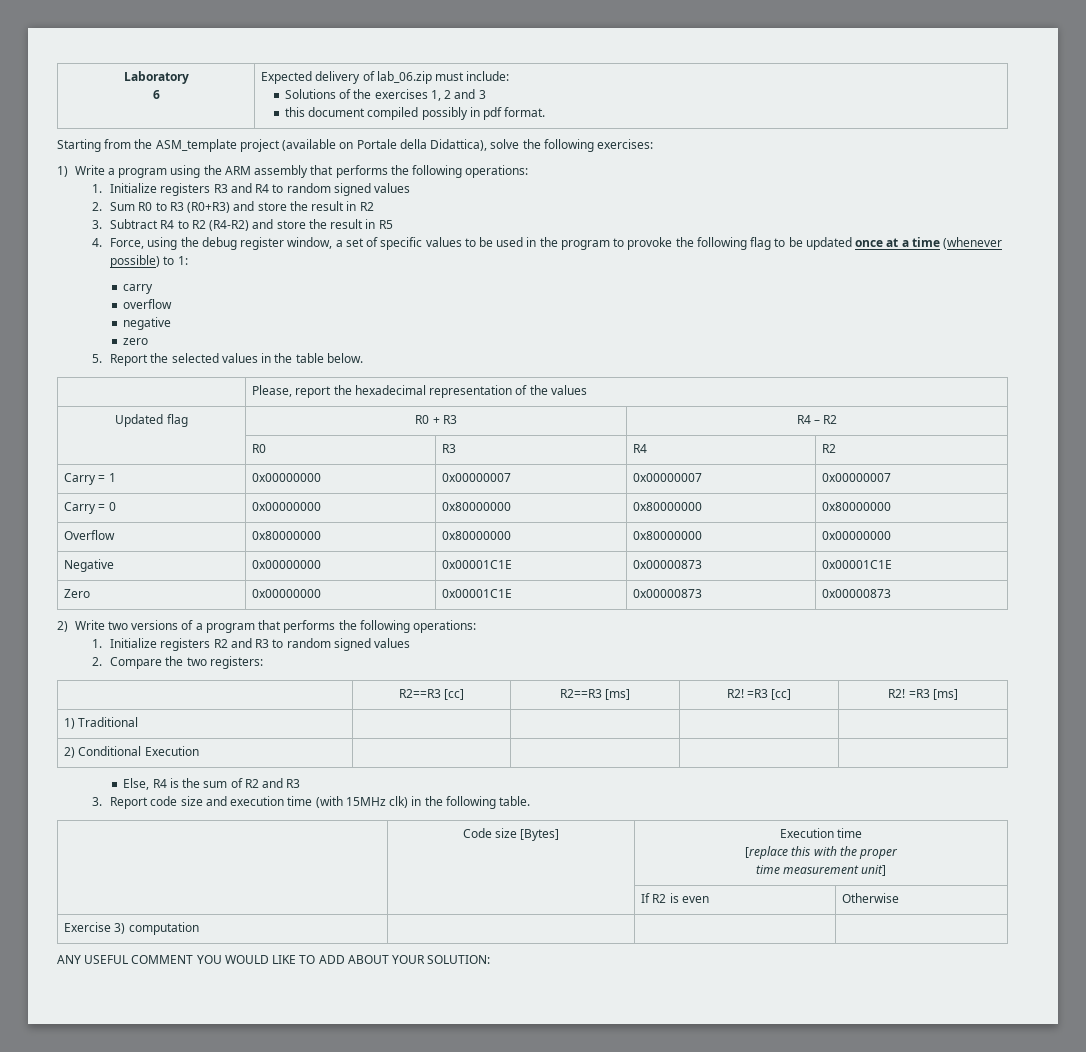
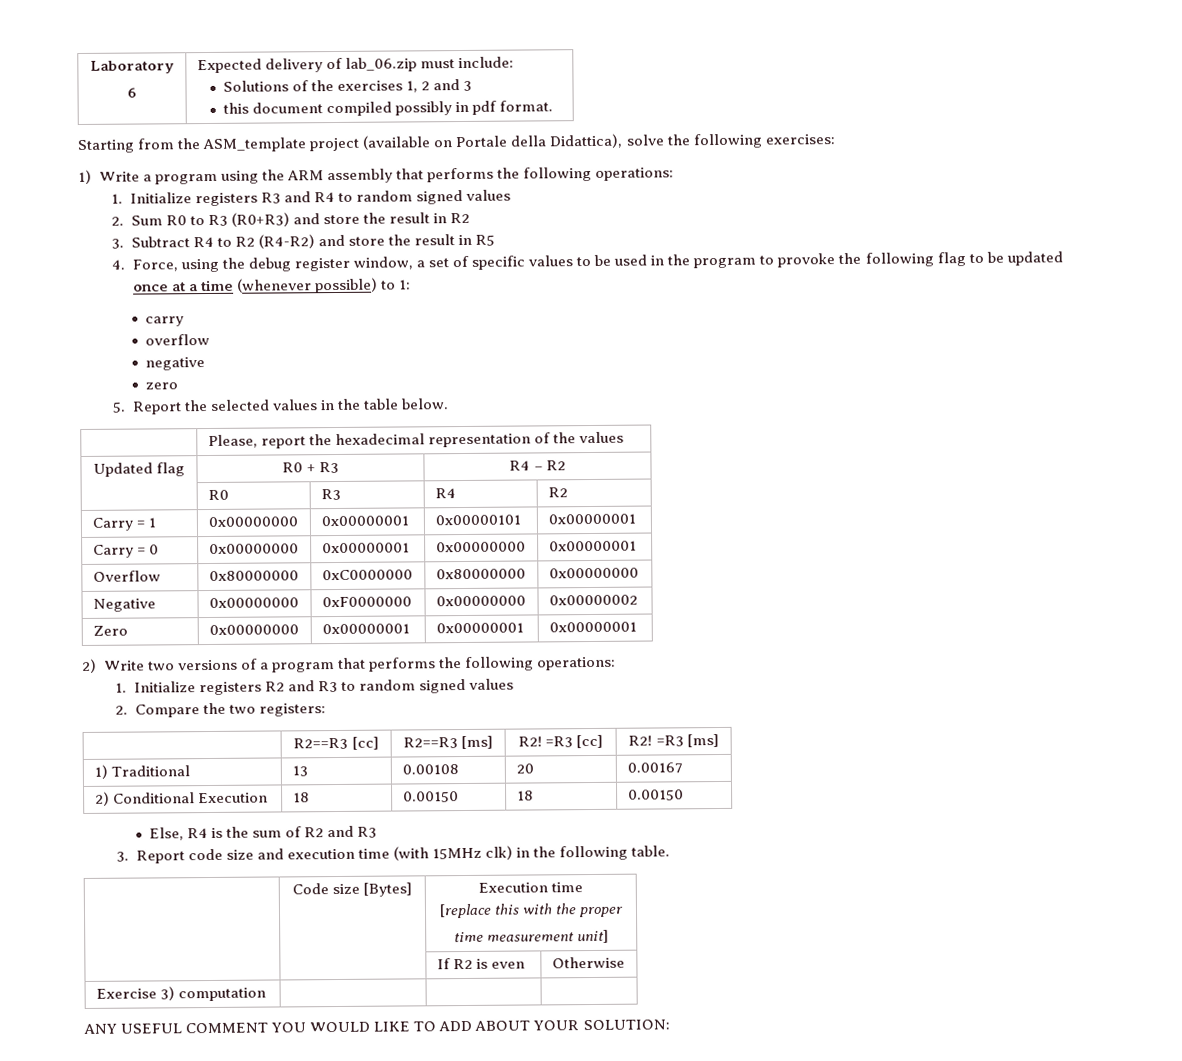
- Carry = 1 | 0x00000000 | 0x00000007 | 0x00000007 | 0x00000007
+ Carry = 1 | 0x00000000 | 0x00000001 | 0x00000101 | 0x00000001
- Carry = 0 | 0x00000000 | 0x80000000 | 0x80000000 | 0x80000000
+ Carry = 0 | 0x00000000 | 0x00000001 | 0x00000000 | 0x00000001
- Overflow | 0x80000000 | 0x80000000 | 0x80000000 | 0x00000000
+ Overflow | 0x80000000 | 0xC0000000 | 0x80000000 | 0x00000000
- Negative | 0x00000000 | 0x00001C1E | 0x00000873 | 0x00001C1E
+ Negative | 0x00000000 | 0xF0000000 | 0x00000000 | 0x00000002
- Zero | 0x00000000 | 0x00001C1E | 0x00000873 | 0x00000873
+ Zero | 0x00000000 | 0x00000001 | 0x00000001 | 0x00000001
- 1) Traditional | | | |
+ 1) Traditional | 13 | 0.00108 | 20 | 0.00167
- 2) Conditional Execution | | | |
+ 2) Conditional Execution | 18 | 0.00150 | 18 | 0.00150

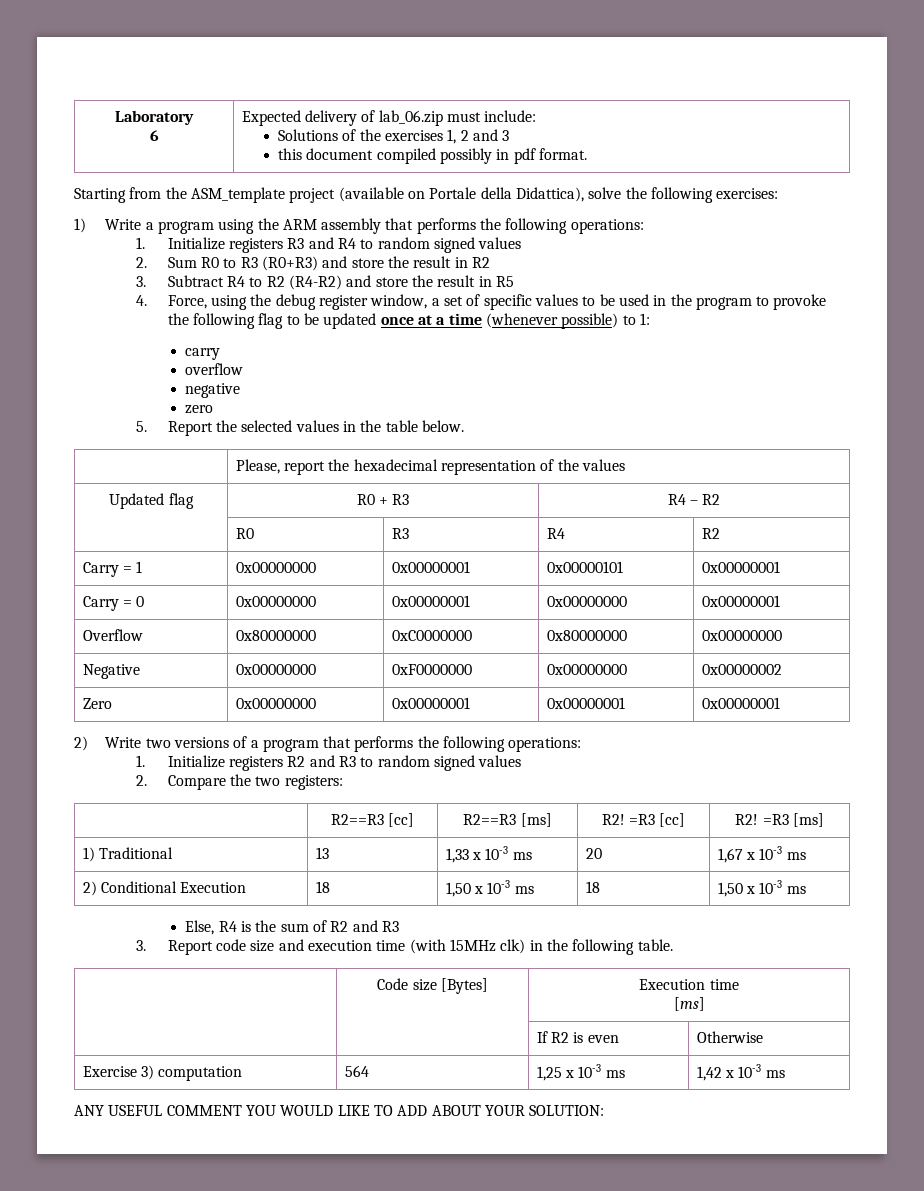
- 1) Traditional | 13 | 0.00108 | 20 | 0.00167
- 2) Conditional Execution | 18 | 0.00150 | 18 | 0.00150
+ 1) Traditional | 13 | 1,33 x 10-3 ms | 20 | 1,67 x 10-3 ms
+ 2) Conditional Execution | 18 | 1,50 x 10-3 ms | 18 | 1,50 x 10-3 ms
  | Code size [Bytes] | Execution time
- [replace this with the proper
- time measurement unit]
+ [ms]
- Exercise 3) computation | | |
+ Exercise 3) computation | 564 | 1,25 x 10-3 ms | 1,42 x 10-3 ms

